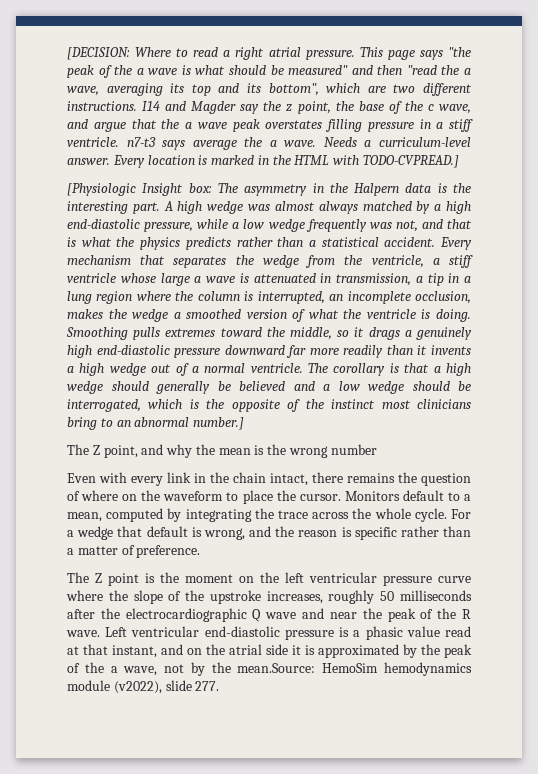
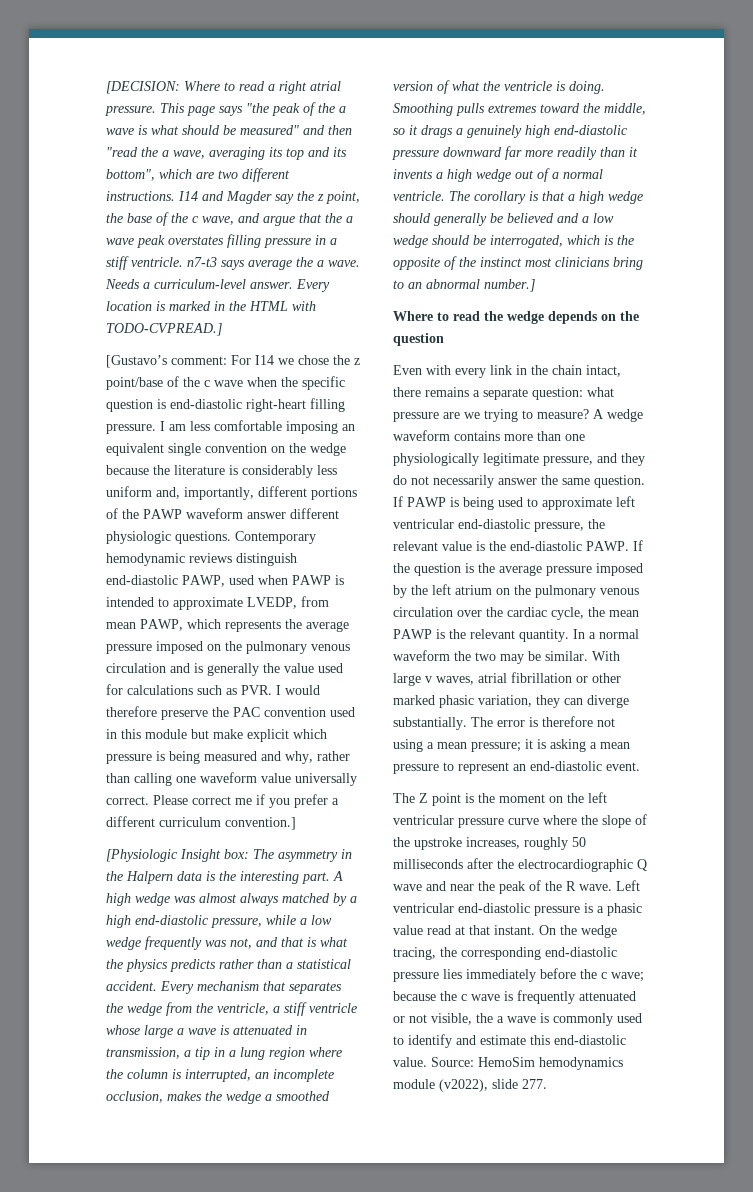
+ [Gustavo’s comment: For I14 we chose the z point/base of the c wave when the specific question is end-diastolic right-heart filling pressure. I am less comfortable imposing an equivalent single convention on the wedge because the literature is considerably less uniform and, importantly, different portions of the PAWP waveform answer different physiologic questions. Contemporary hemodynamic reviews distinguish end-diastolic PAWP, used when PAWP is intended to approximate LVEDP, from mean PAWP, which represents the average pressure imposed on the pulmonary venous circulation and is generally the value used for calculations such as PVR. I would therefore preserve the PAC convention used in this module but make explicit which pressure is being measured and why, rather than calling one waveform value universally correct. Please correct me if you prefer a different curriculum convention.]
- The Z point, and why the mean is the wrong number
+ Where to read the wedge depends on the question
- Even with every link in the chain intact, there remains the question of where on the waveform to place the cursor. Monitors default to a mean, computed by integrating the trace across the whole cycle. For a wedge that default is wrong, and the reason is specific rather than a matter of preference.
+ Even with every link in the chain intact, there remains a separate question: what pressure are we trying to measure? A wedge waveform contains more than one physiologically legitimate pressure, and they do not necessarily answer the same question. If PAWP is being used to approximate left ventricular end-diastolic pressure, the relevant value is the end-diastolic PAWP. If the question is the average pressure imposed by the left atrium on the pulmonary venous circulation over the cardiac cycle, the mean PAWP is the relevant quantity. In a normal waveform the two may be similar. With large v waves, atrial fibrillation or other marked phasic variation, they can diverge substantially. The error is therefore not using a mean pressure; it is asking a mean pressure to represent an end-diastolic event.
- Left ventricular end-diastolic pressure is a phasic value read at that instant, and on the atrial side it is approximated by the peak of the a wave, not by the mean.Source: HemoSim hemodynamics module (v2022), slide 277.
+ Left ventricular end-diastolic pressure is a phasic value read at that instant. On the wedge tracing, the corresponding end-diastolic pressure lies immediately before the c wave; because the c wave is frequently attenuated or not visible, the a wave is commonly used to identify and estimate this end-diastolic value. Source: HemoSim hemodynamics module (v2022), slide 277.

